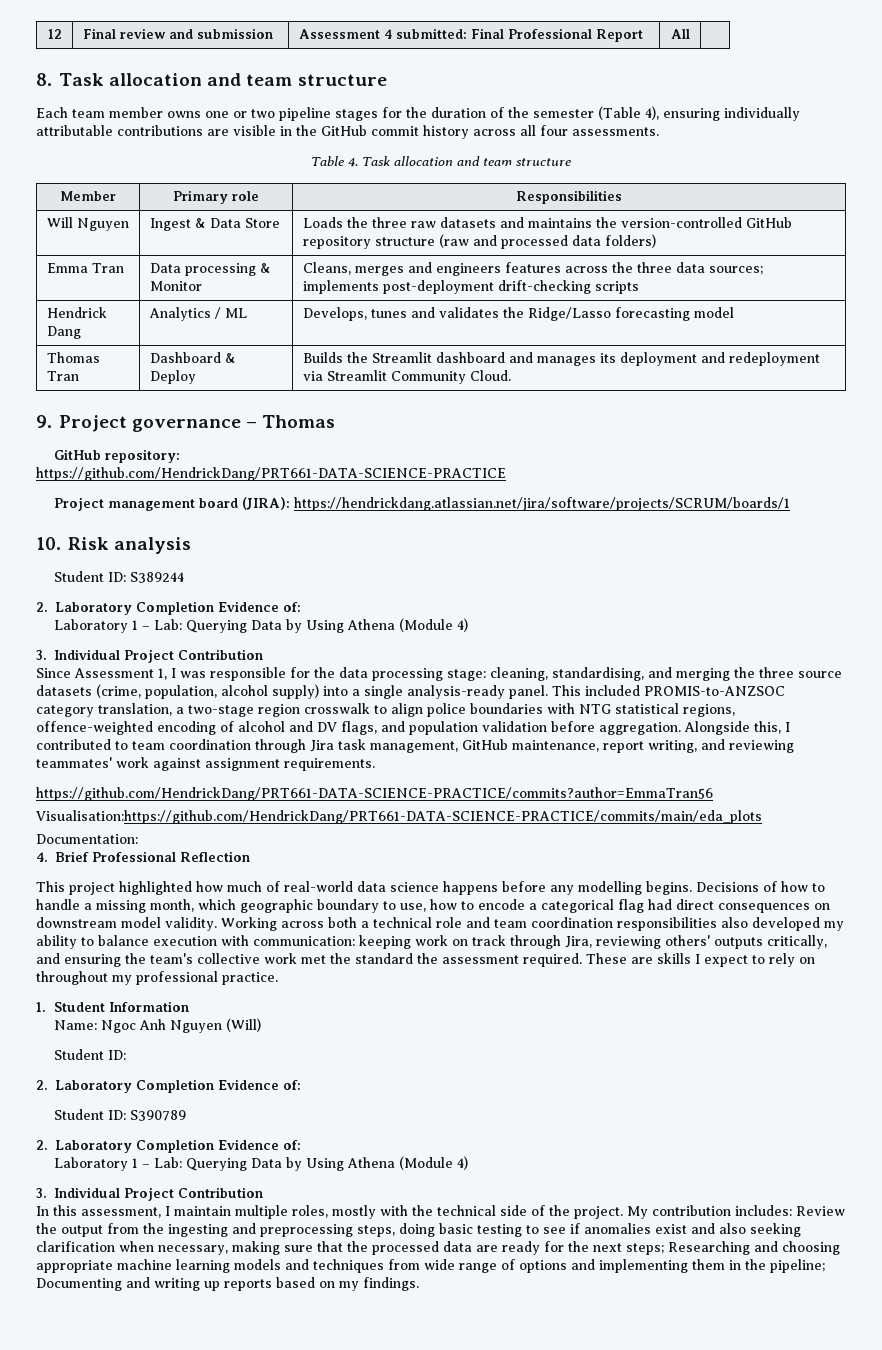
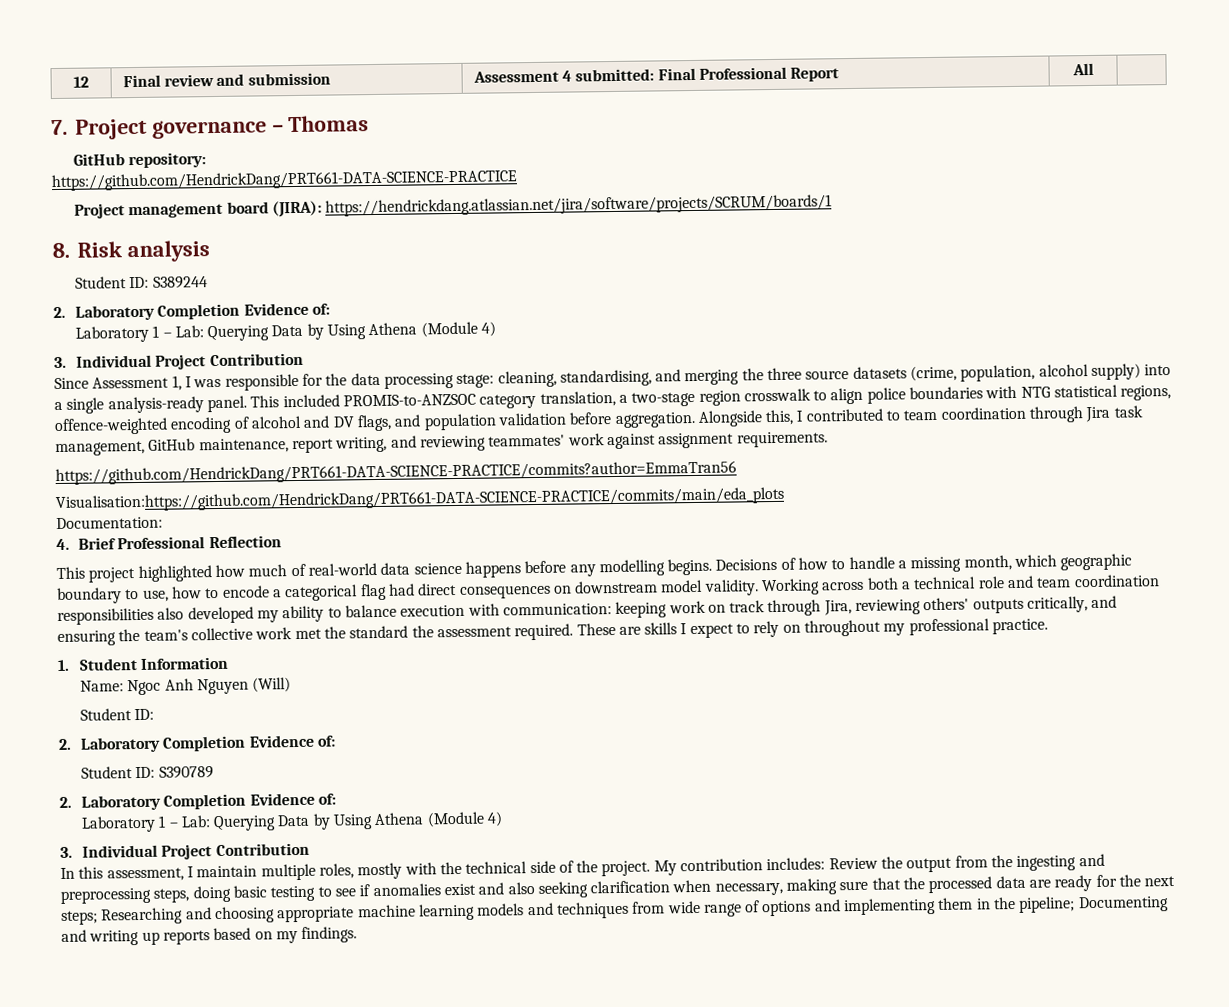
- 8. Task allocation and team structure
- Each team member owns one or two pipeline stages for the duration of the semester (Table 4), ensuring individually attributable contributions are visible in the GitHub commit history across all four assessments.
- Table 4. Task allocation and team structure
- Member | Primary role | Responsibilities
- Will Nguyen | Ingest & Data Store | Loads the three raw datasets and maintains the version-controlled GitHub repository structure (raw and processed data folders)
- Emma Tran | Data processing & Monitor | Cleans, merges and engineers features across the three data sources; implements post-deployment drift-checking scripts
- Hendrick Dang | Analytics / ML | Develops, tunes and validates the Ridge/Lasso forecasting model
- Thomas Tran | Dashboard & Deploy | Builds the Streamlit dashboard and manages its deployment and redeployment via Streamlit Community Cloud.
- 9. Project governance – Thomas
+ 7. Project governance – Thomas
- 10. Risk analysis
+ 8. Risk analysis

